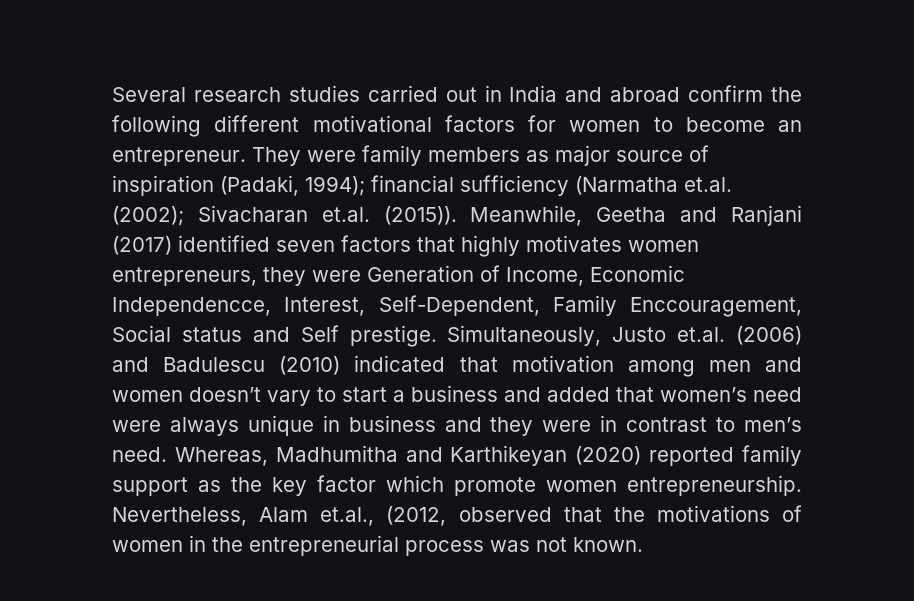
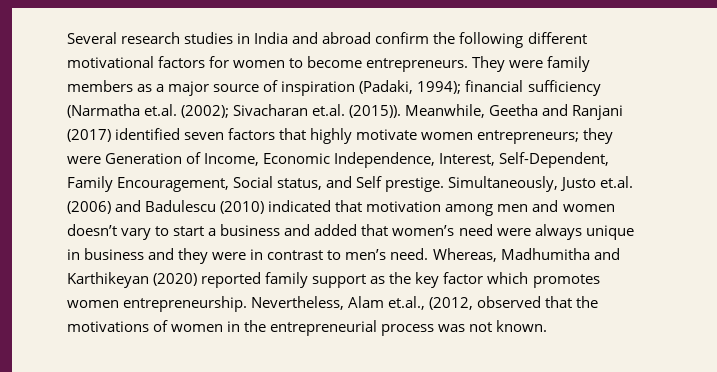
- Several research studies carried out in India and abroad confirm the following different motivational factors for women to become an entrepreneur.
+ Several research studies in India and abroad confirm the following different motivational factors for women to become entrepreneurs.
- They were family members as major source of inspiration (Padaki, 1994); financial sufficiency (Narmatha et.al. (2002); Sivacharan et.al. (2015)).
+ They were family members as a major source of inspiration (Padaki, 1994); financial sufficiency (Narmatha et.al. (2002); Sivacharan et.al. (2015)).
- Meanwhile, Geetha and Ranjani (2017) identified seven factors that highly motivates women entrepreneurs, they were Generation of Income, Economic Independencce, Interest, Self-Dependent, Family Enccouragement, Social status and Self prestige.
+ Meanwhile, Geetha and Ranjani (2017) identified seven factors that highly motivate women entrepreneurs; they were Generation of Income, Economic Independence, Interest, Self-Dependent, Family Encouragement, Social status, and Self prestige.
- Whereas, Madhumitha and Karthikeyan (2020) reported family support as the key factor which promote women entrepreneurship.
+ Whereas, Madhumitha and Karthikeyan (2020) reported family support as the key factor which promotes women entrepreneurship.

